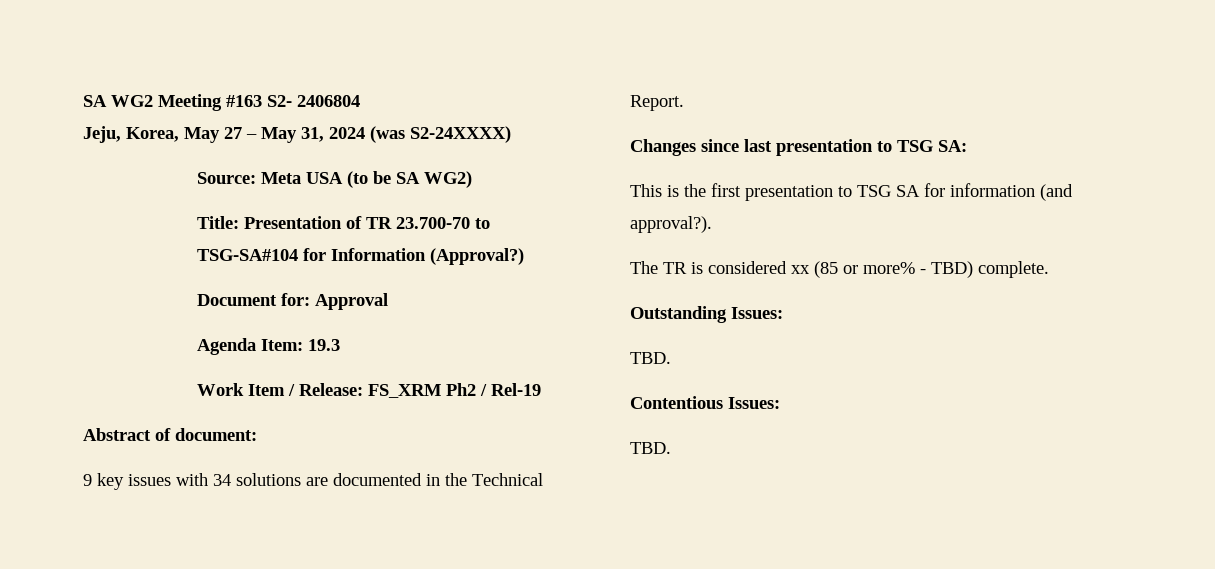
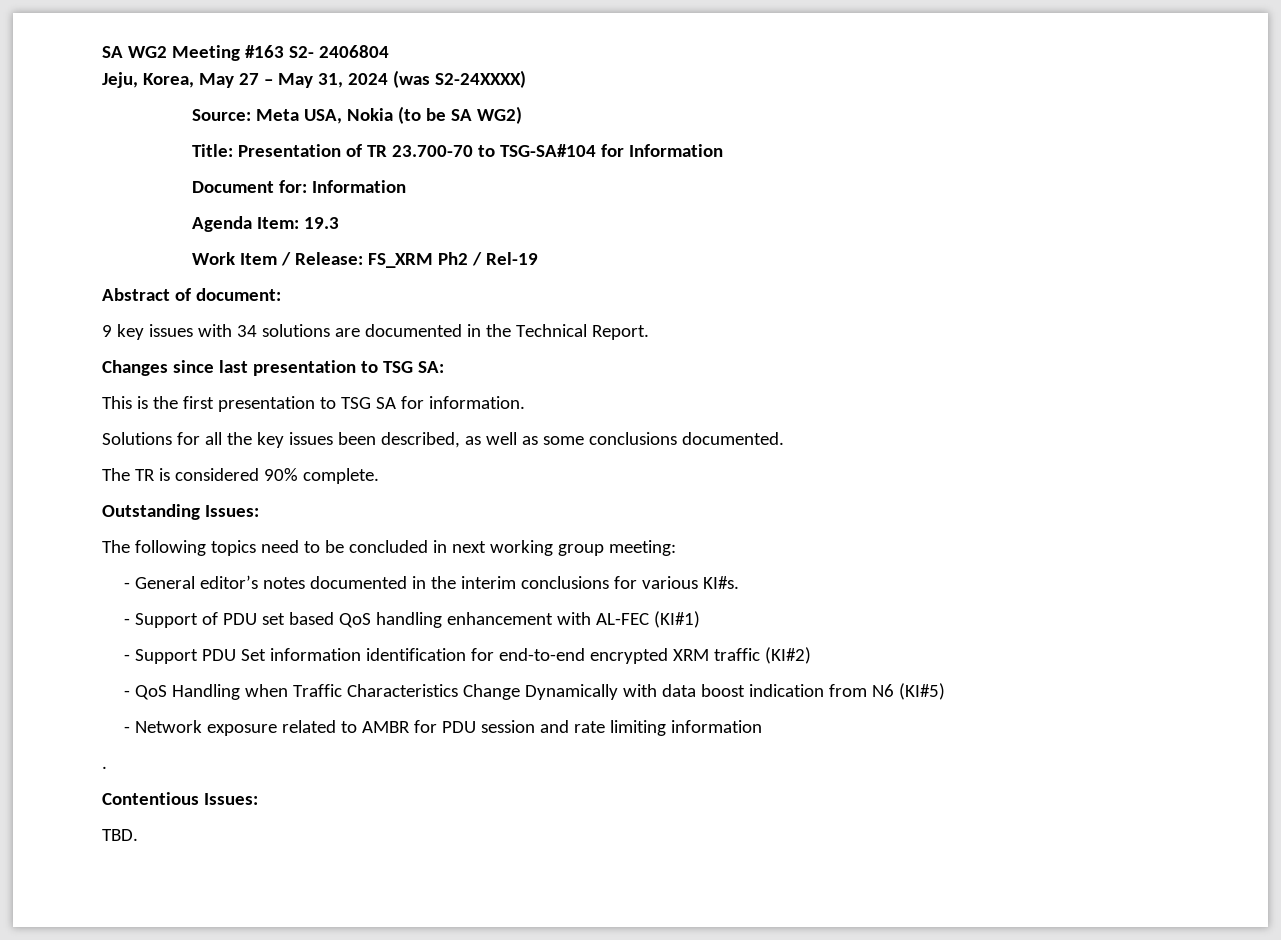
- Source: Meta USA (to be SA WG2)
+ Source: Meta USA, Nokia (to be SA WG2)
- Title: Presentation of TR 23.700-70 to TSG-SA#104 for Information (Approval?)
+ Title: Presentation of TR 23.700-70 to TSG-SA#104 for Information
- Document for: Approval
+ Document for: Information
- This is the first presentation to TSG SA for information (and approval?).
- The TR is considered xx (85 or more% - TBD) complete.
+ This is the first presentation to TSG SA for information.
+ Solutions for all the key issues been described, as well as some conclusions documented.
+ The TR is considered 90% complete.
  Outstanding Issues:
- TBD.
+ The following topics need to be concluded in next working group meeting:
+ - General editor’s notes documented in the interim conclusions for various KI#s.
+ - Support of PDU set based QoS handling enhancement with AL-FEC (KI#1)
+ - Support PDU Set information identification for end-to-end encrypted XRM traffic (KI#2)
+ - QoS Handling when Traffic Characteristics Change Dynamically with data boost indication from N6 (KI#5)
+ - Network exposure related to AMBR for PDU session and rate limiting information
+ .

